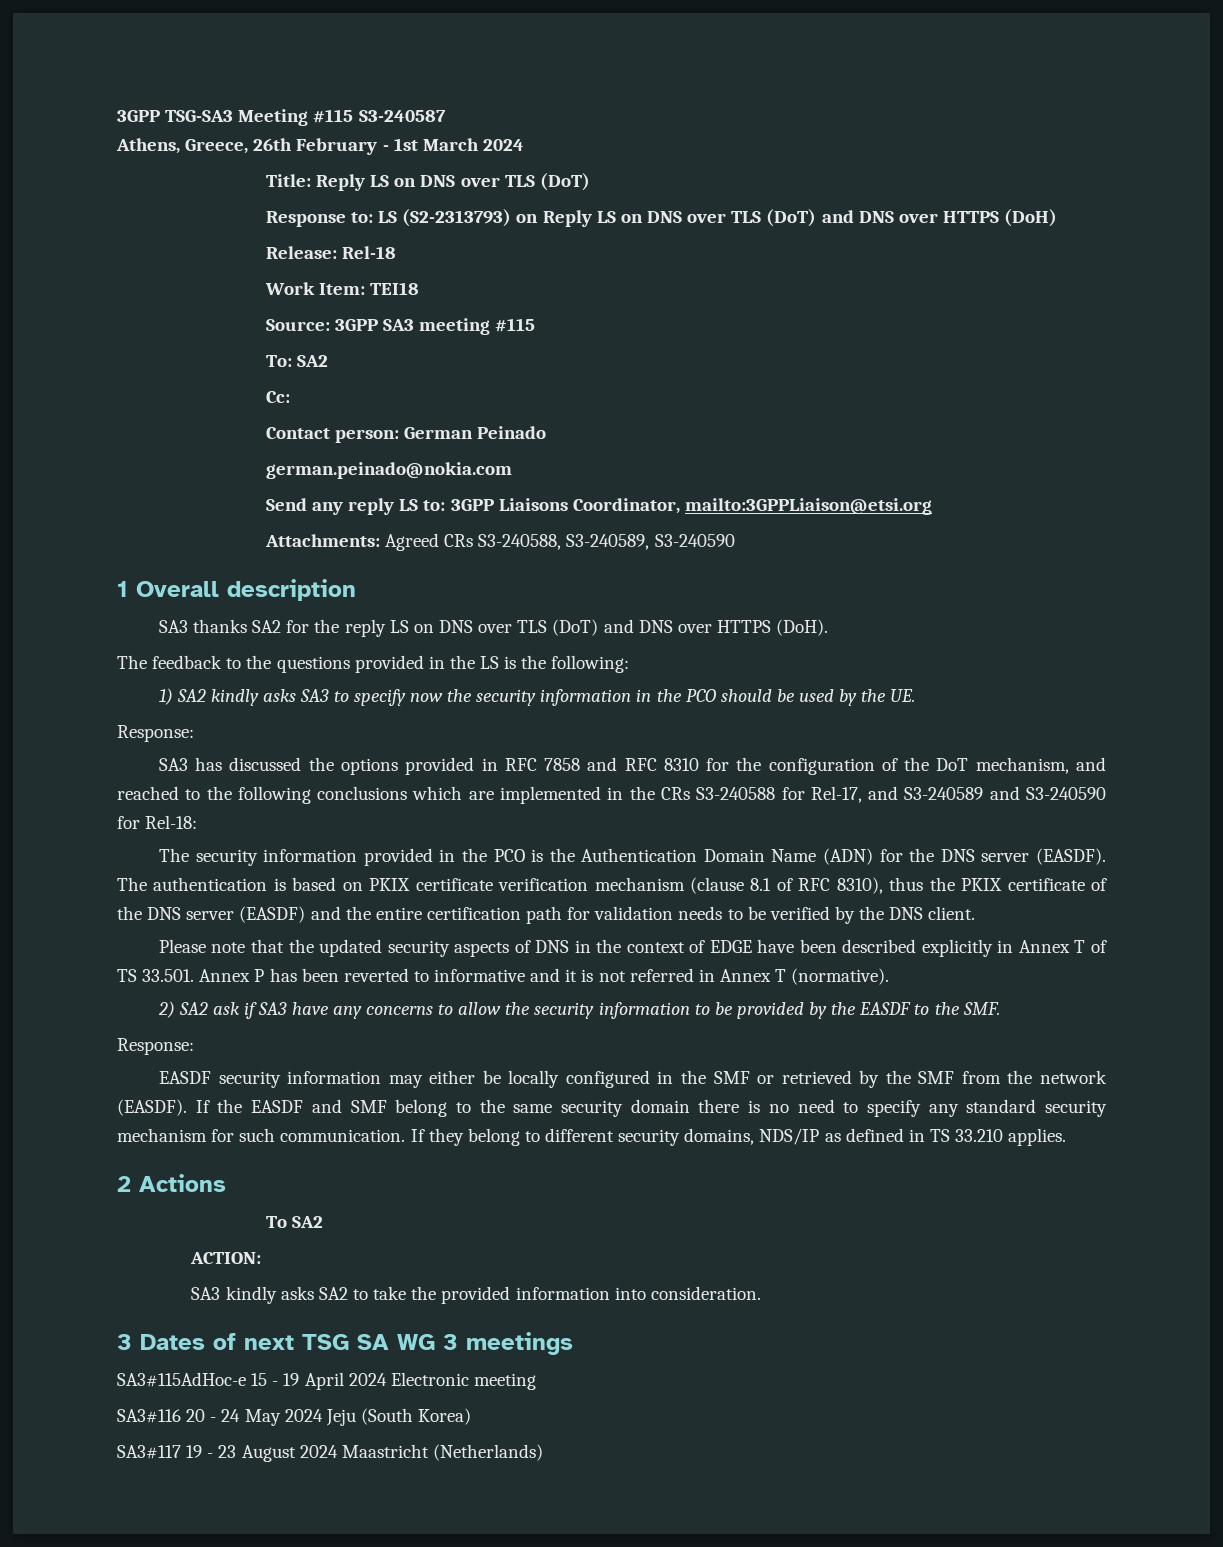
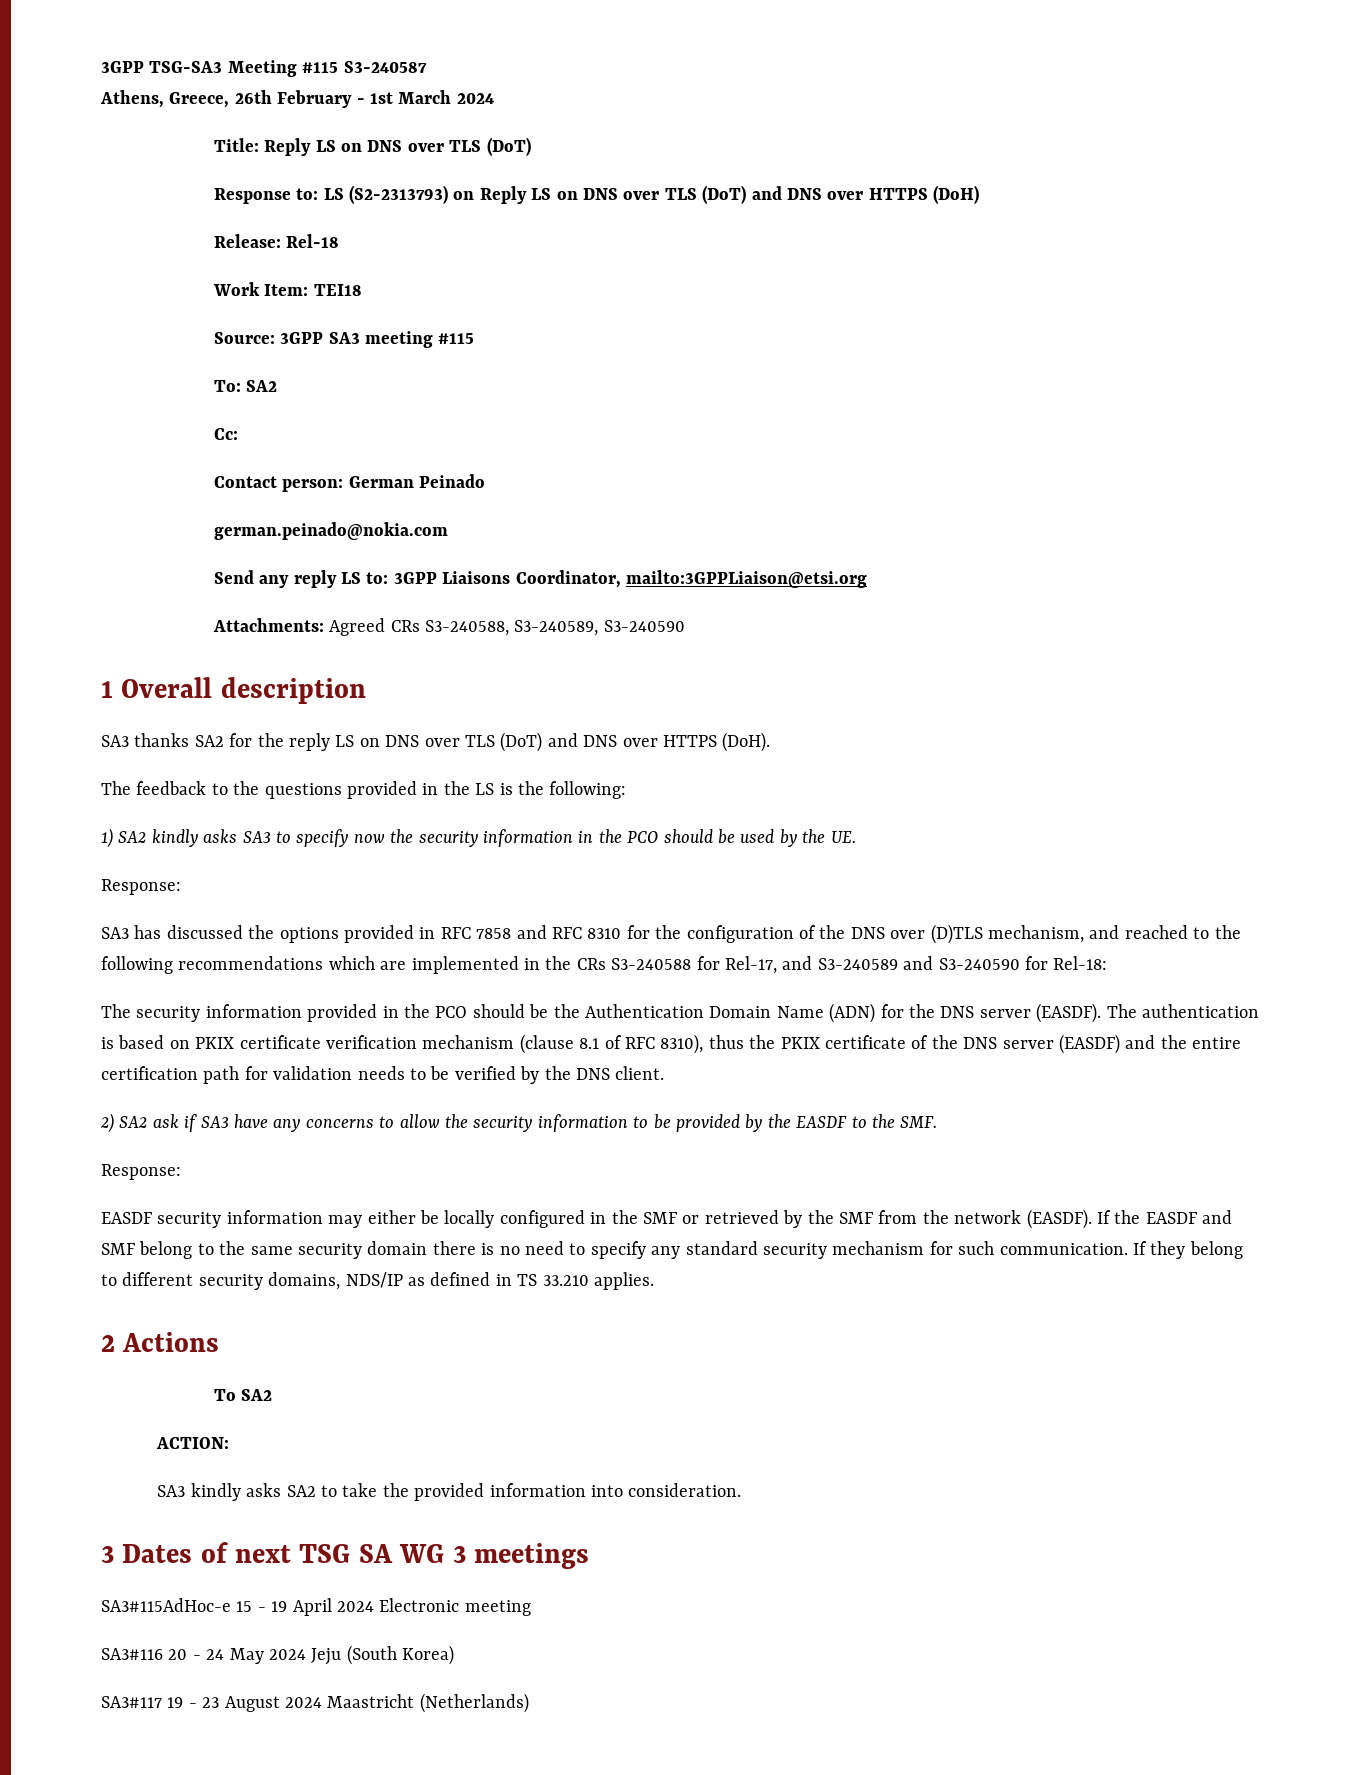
- SA3 has discussed the options provided in RFC 7858 and RFC 8310 for the configuration of the DoT mechanism, and reached to the following conclusions which are implemented in the CRs S3-240588 for Rel-17, and S3-240589 and S3-240590 for Rel-18:
+ SA3 has discussed the options provided in RFC 7858 and RFC 8310 for the configuration of the DNS over (D)TLS mechanism, and reached to the following recommendations which are implemented in the CRs S3-240588 for Rel-17, and S3-240589 and S3-240590 for Rel-18:
- The security information provided in the PCO is the Authentication Domain Name (ADN) for the DNS server (EASDF).
+ The security information provided in the PCO should be the Authentication Domain Name (ADN) for the DNS server (EASDF).
- Please note that the updated security aspects of DNS in the context of EDGE have been described explicitly in Annex T of TS 33.501. Annex P has been reverted to informative and it is not referred in Annex T (normative).

